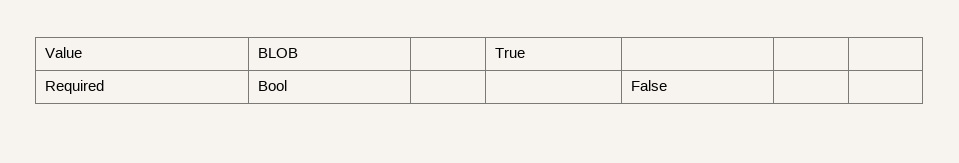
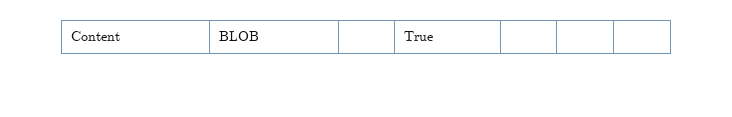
- Value | BLOB | | True | | |
+ Content | BLOB | | True | | |
- Required | Bool | | | False | |

